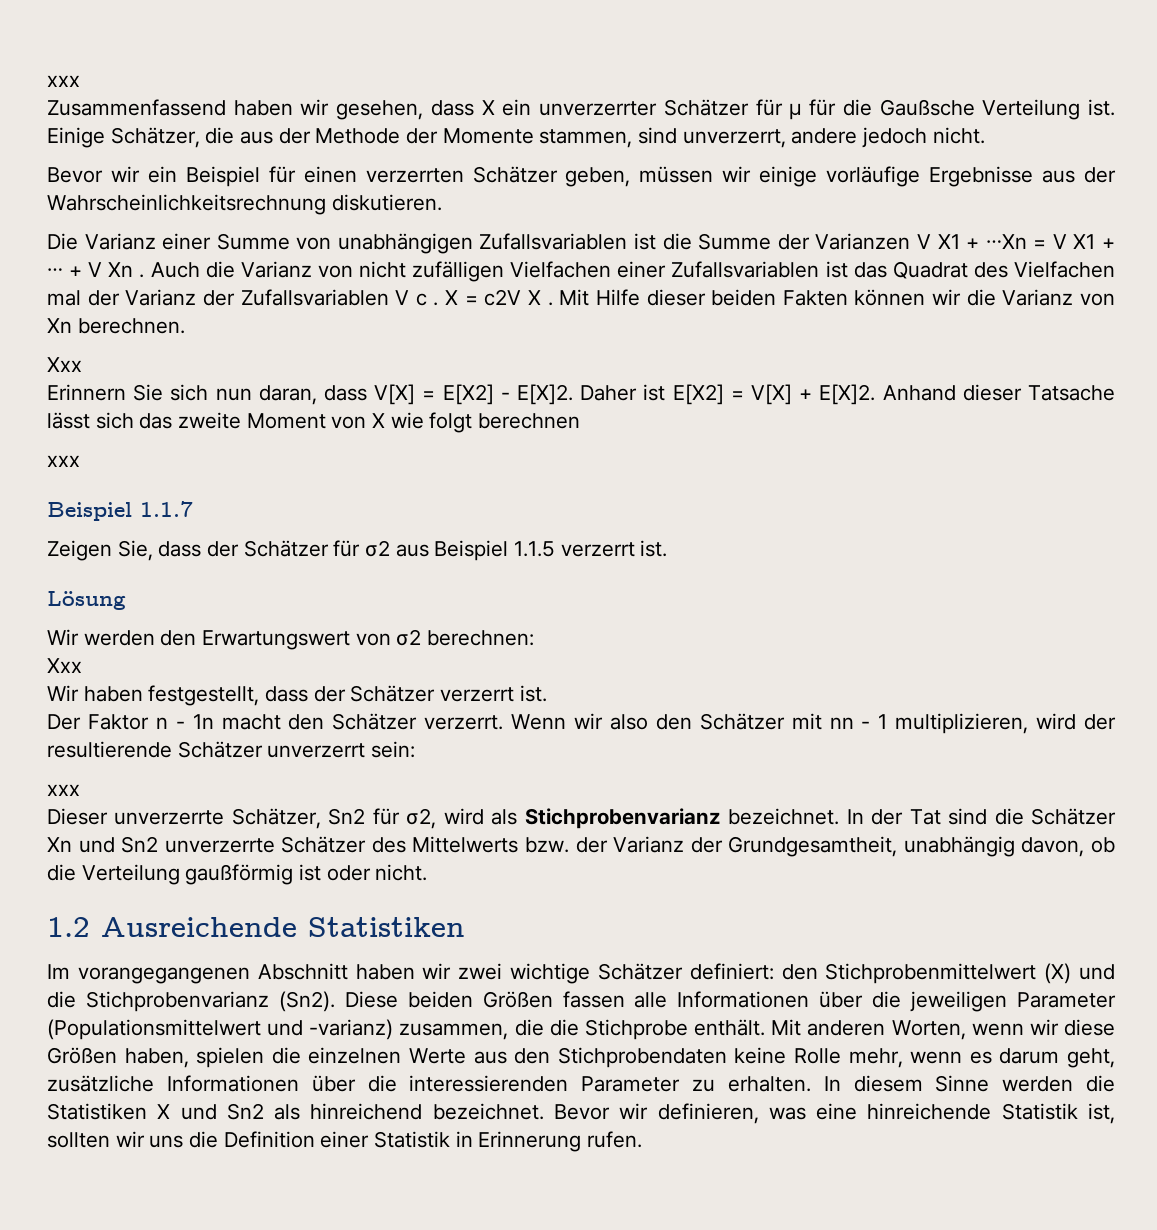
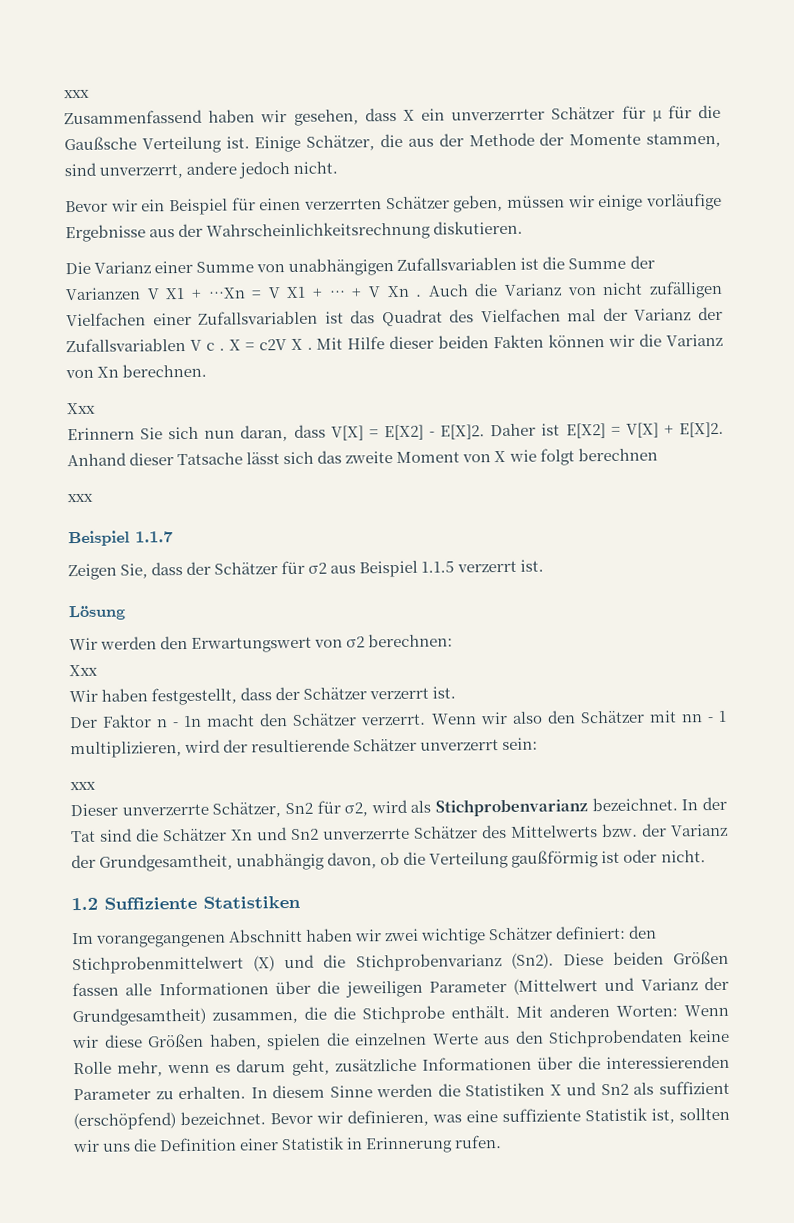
- 1.2 Ausreichende Statistiken
+ 1.2 Suffiziente Statistiken
- Diese beiden Größen fassen alle Informationen über die jeweiligen Parameter (Populationsmittelwert und -varianz) zusammen, die die Stichprobe enthält.
+ Diese beiden Größen fassen alle Informationen über die jeweiligen Parameter (Mittelwert und Varianz der Grundgesamtheit) zusammen, die die Stichprobe enthält.
- Mit anderen Worten, wenn wir diese Größen haben, spielen die einzelnen Werte aus den Stichprobendaten keine Rolle mehr, wenn es darum geht, zusätzliche Informationen über die interessierenden Parameter zu erhalten.
+ Mit anderen Worten: Wenn wir diese Größen haben, spielen die einzelnen Werte aus den Stichprobendaten keine Rolle mehr, wenn es darum geht, zusätzliche Informationen über die interessierenden Parameter zu erhalten.
- In diesem Sinne werden die Statistiken X und Sn2 als hinreichend bezeichnet.
+ In diesem Sinne werden die Statistiken X und Sn2 als suffizient (erschöpfend) bezeichnet.
- Bevor wir definieren, was eine hinreichende Statistik ist, sollten wir uns die Definition einer Statistik in Erinnerung rufen.
+ Bevor wir definieren, was eine suffiziente Statistik ist, sollten wir uns die Definition einer Statistik in Erinnerung rufen.

